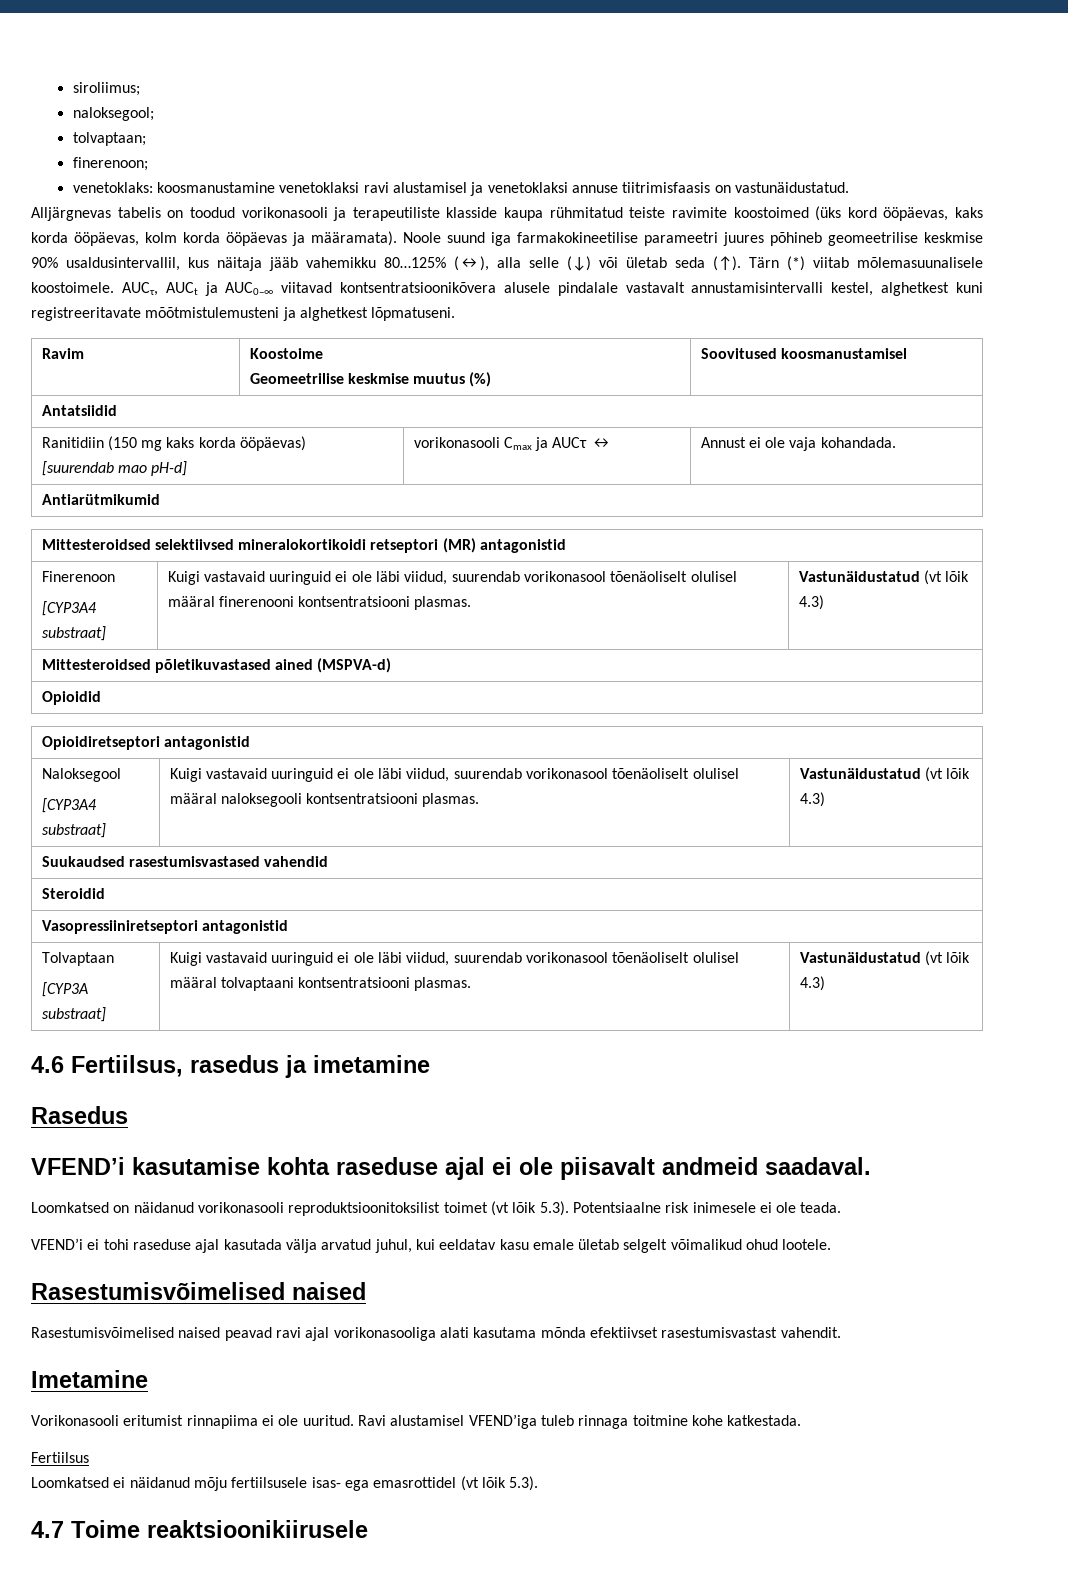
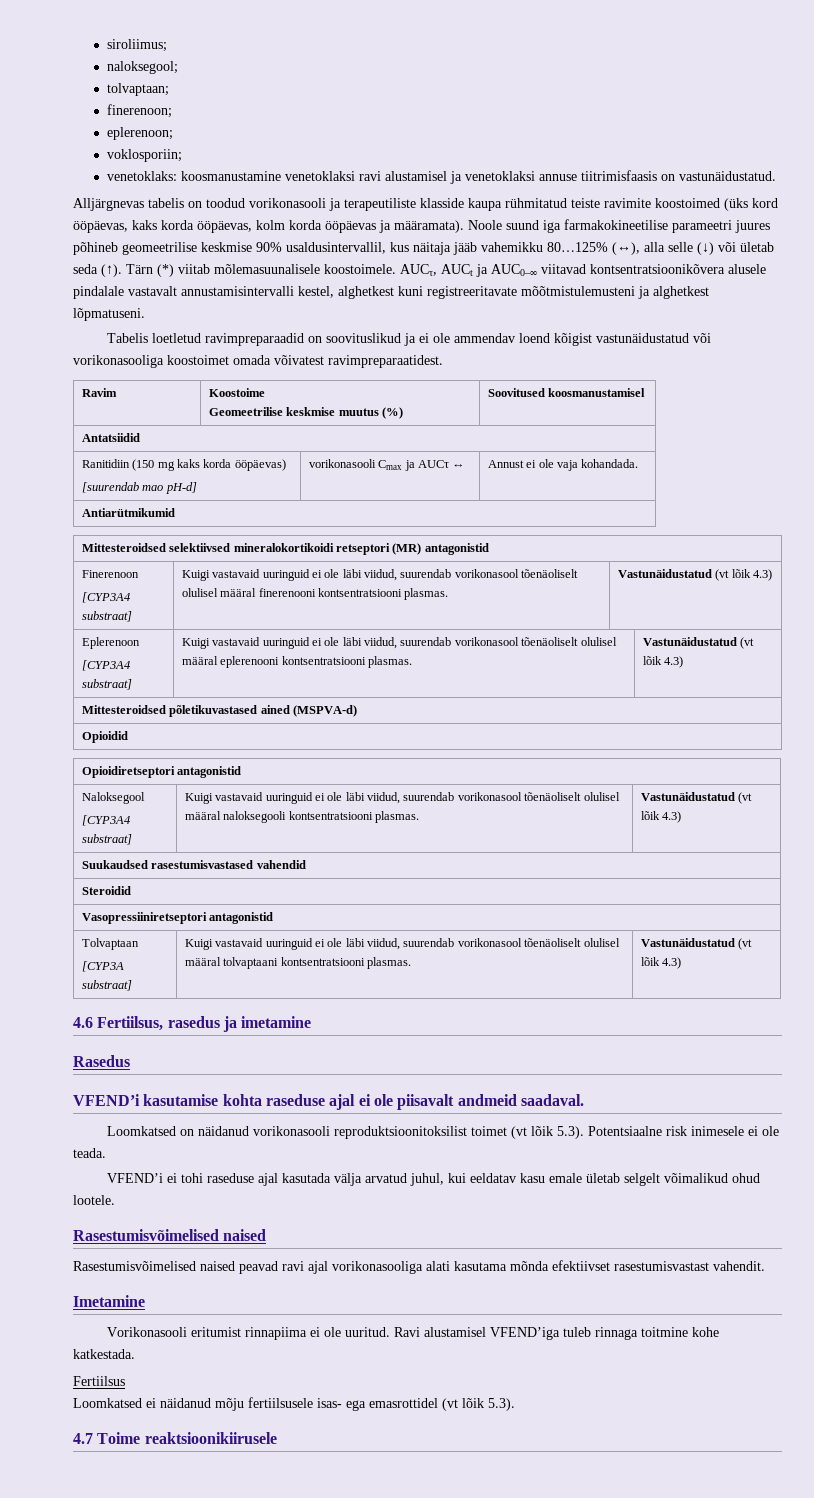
+ eplerenoon;
+ voklosporiin;
+ Tabelis loetletud ravimpreparaadid on soovituslikud ja ei ole ammendav loend kõigist vastunäidustatud või vorikonasooliga koostoimet omada võivatest ravimpreparaatidest.
+ Eplerenoon
+ [CYP3A4 substraat] | Kuigi vastavaid uuringuid ei ole läbi viidud, suurendab vorikonasool tõenäoliselt olulisel määral eplerenooni kontsentratsiooni plasmas. | Vastunäidustatud (vt lõik 4.3)

